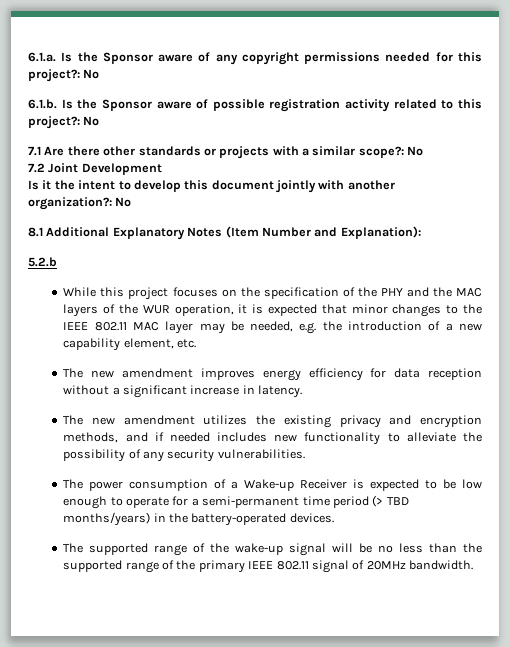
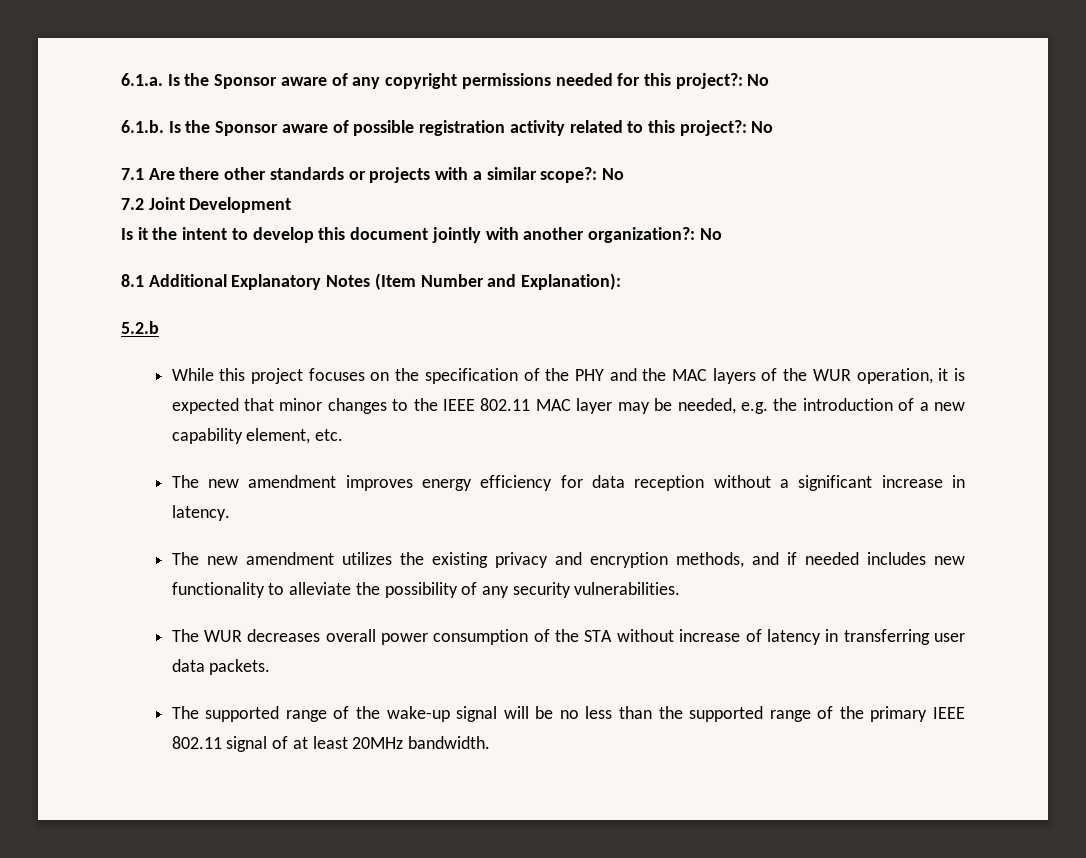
- The power consumption of a Wake-up Receiver is expected to be low enough to operate for a semi-permanent time period (> TBD months/years) in the battery-operated devices.
+ The WUR decreases overall power consumption of the STA without increase of latency in transferring user data packets.
- The supported range of the wake-up signal will be no less than the supported range of the primary IEEE 802.11 signal of 20MHz bandwidth.
+ The supported range of the wake-up signal will be no less than the supported range of the primary IEEE 802.11 signal of at least 20MHz bandwidth.

